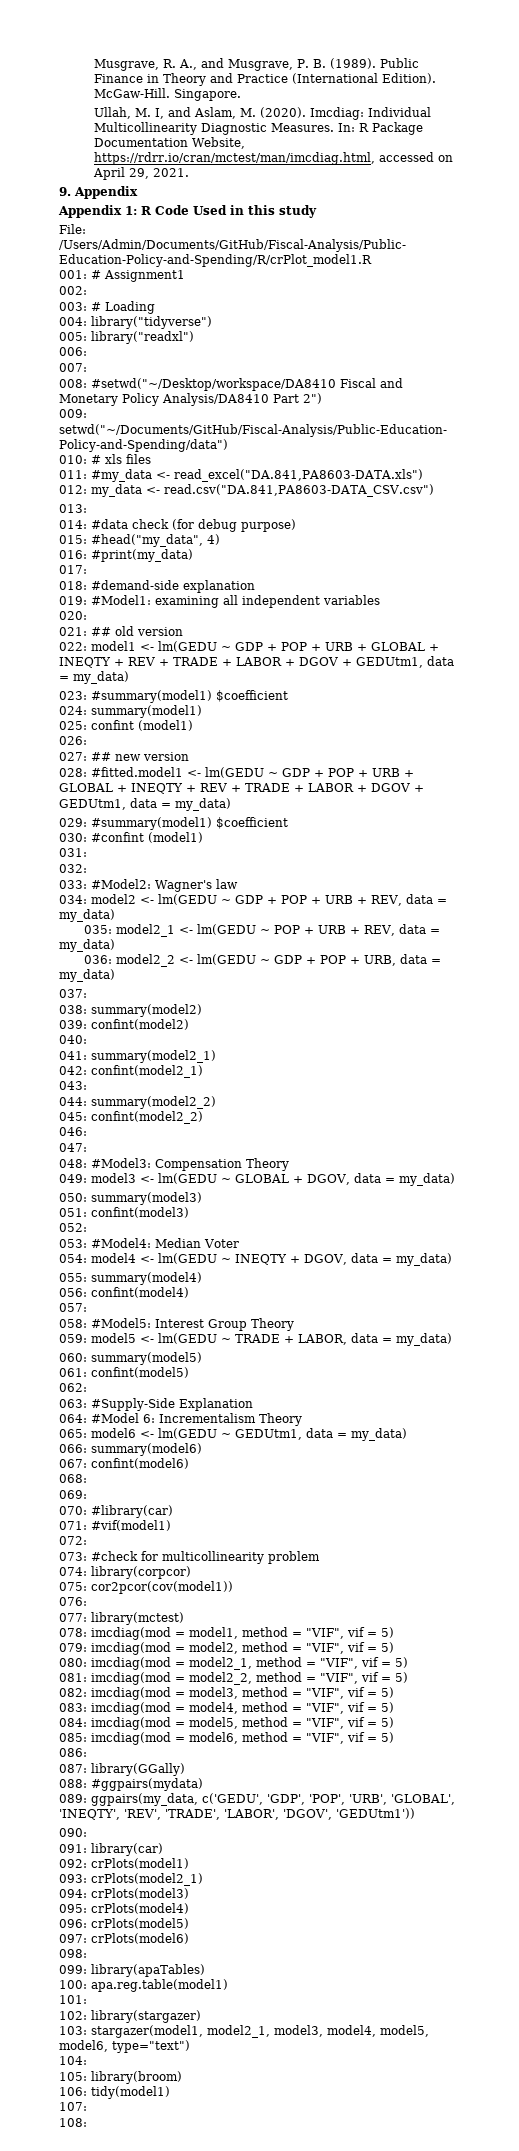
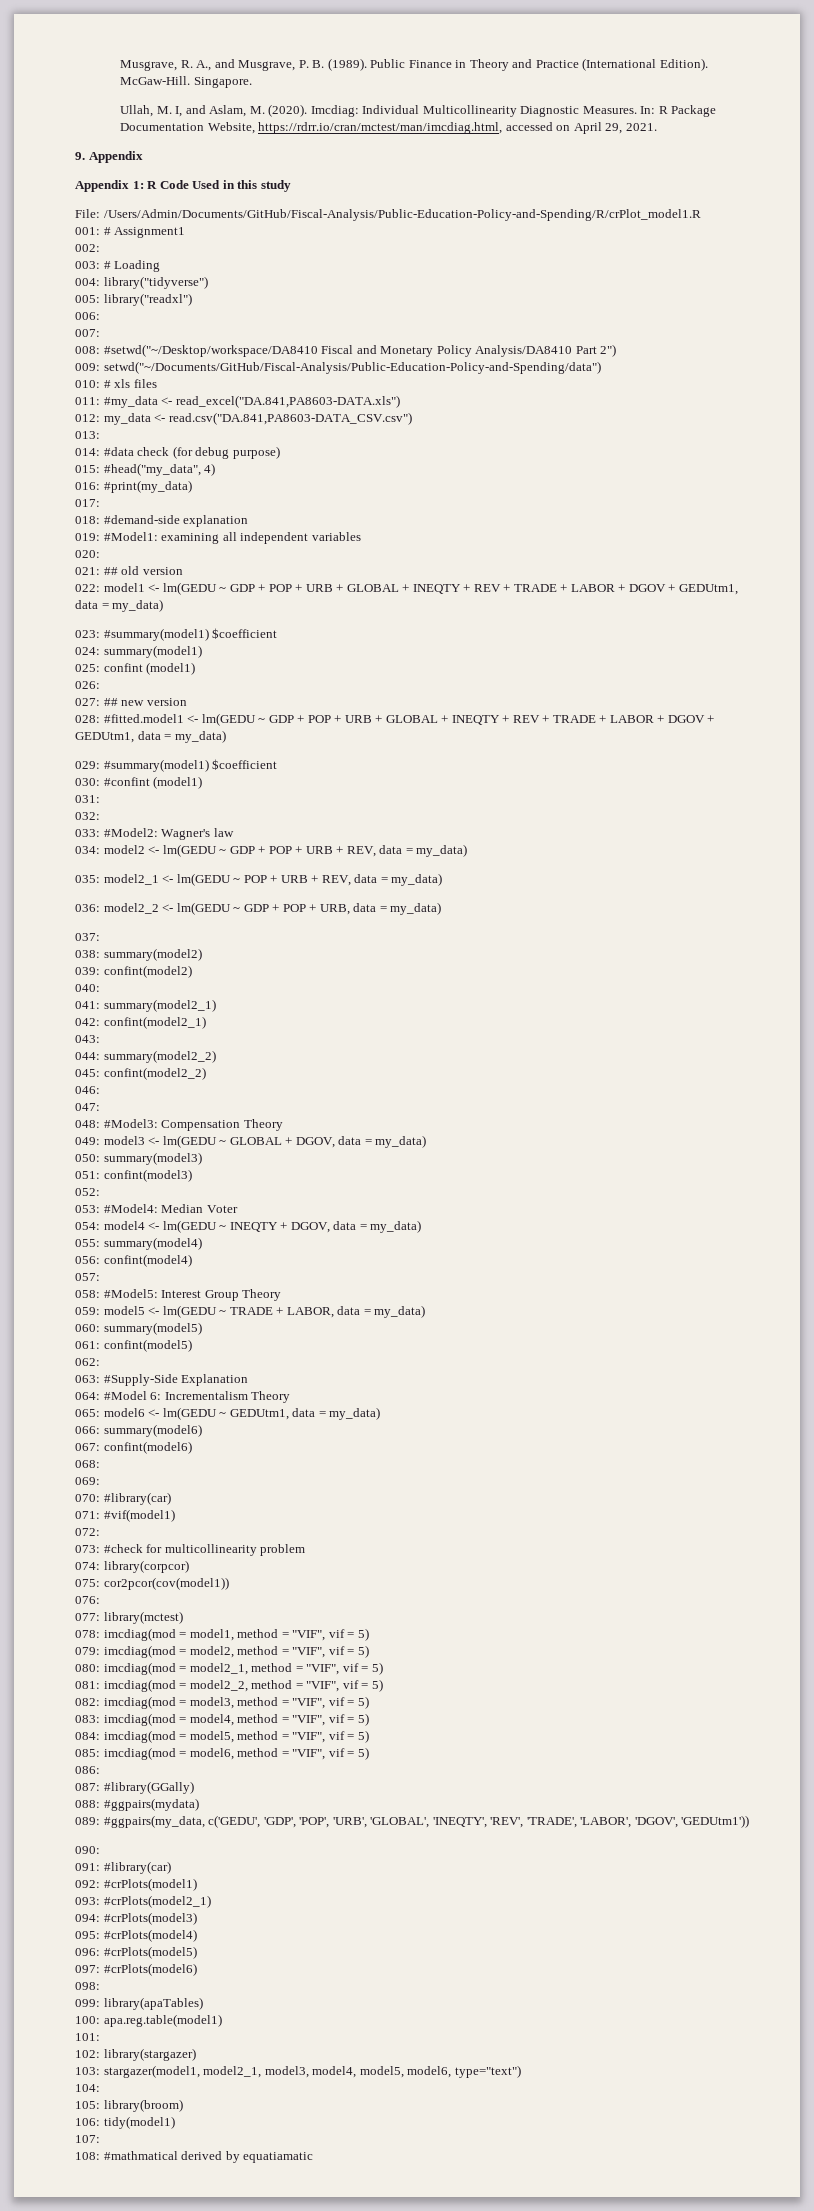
- 087: library(GGally)
+ 087: #library(GGally)
- 089: ggpairs(my_data, c('GEDU', 'GDP', 'POP', 'URB', 'GLOBAL', 'INEQTY', 'REV', 'TRADE', 'LABOR', 'DGOV', 'GEDUtm1'))
+ 089: #ggpairs(my_data, c('GEDU', 'GDP', 'POP', 'URB', 'GLOBAL', 'INEQTY', 'REV', 'TRADE', 'LABOR', 'DGOV', 'GEDUtm1'))
- 091: library(car)
+ 091: #library(car)
- 092: crPlots(model1)
+ 092: #crPlots(model1)
- 093: crPlots(model2_1)
+ 093: #crPlots(model2_1)
- 094: crPlots(model3)
+ 094: #crPlots(model3)
- 095: crPlots(model4)
+ 095: #crPlots(model4)
- 096: crPlots(model5)
+ 096: #crPlots(model5)
- 097: crPlots(model6)
+ 097: #crPlots(model6)
- 108:
+ 108: #mathmatical derived by equatiamatic

